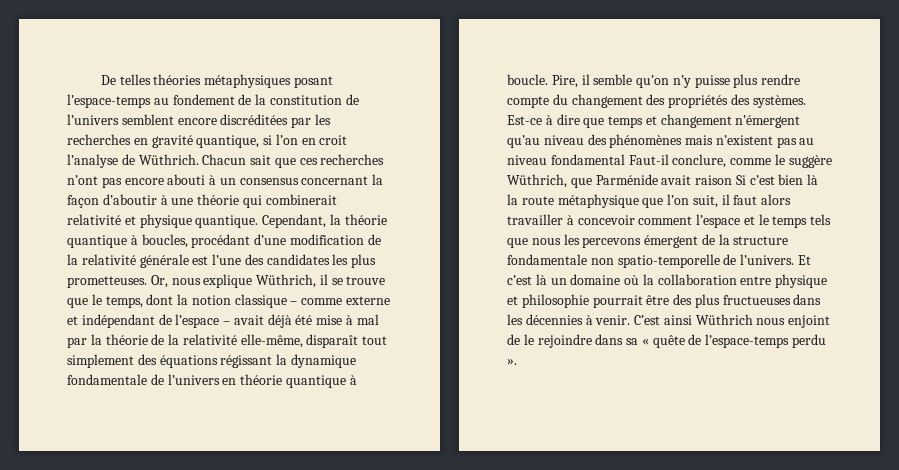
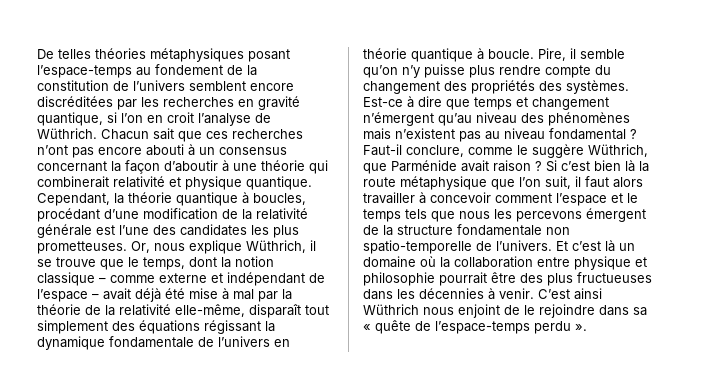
- Est-ce à dire que temps et changement n’émergent qu’au niveau des phénomènes mais n’existent pas au niveau fondamental Faut-il conclure, comme le suggère Wüthrich, que Parménide avait raison Si c’est bien là la route métaphysique que l’on suit, il faut alors travailler à concevoir comment l’espace et le temps tels que nous les percevons émergent de la structure fondamentale non spatio-temporelle de l’univers.
+ Est-ce à dire que temps et changement n’émergent qu’au niveau des phénomènes mais n’existent pas au niveau fondamental ? Faut-il conclure, comme le suggère Wüthrich, que Parménide avait raison ? Si c’est bien là la route métaphysique que l’on suit, il faut alors travailler à concevoir comment l’espace et le temps tels que nous les percevons émergent de la structure fondamentale non spatio-temporelle de l’univers.

